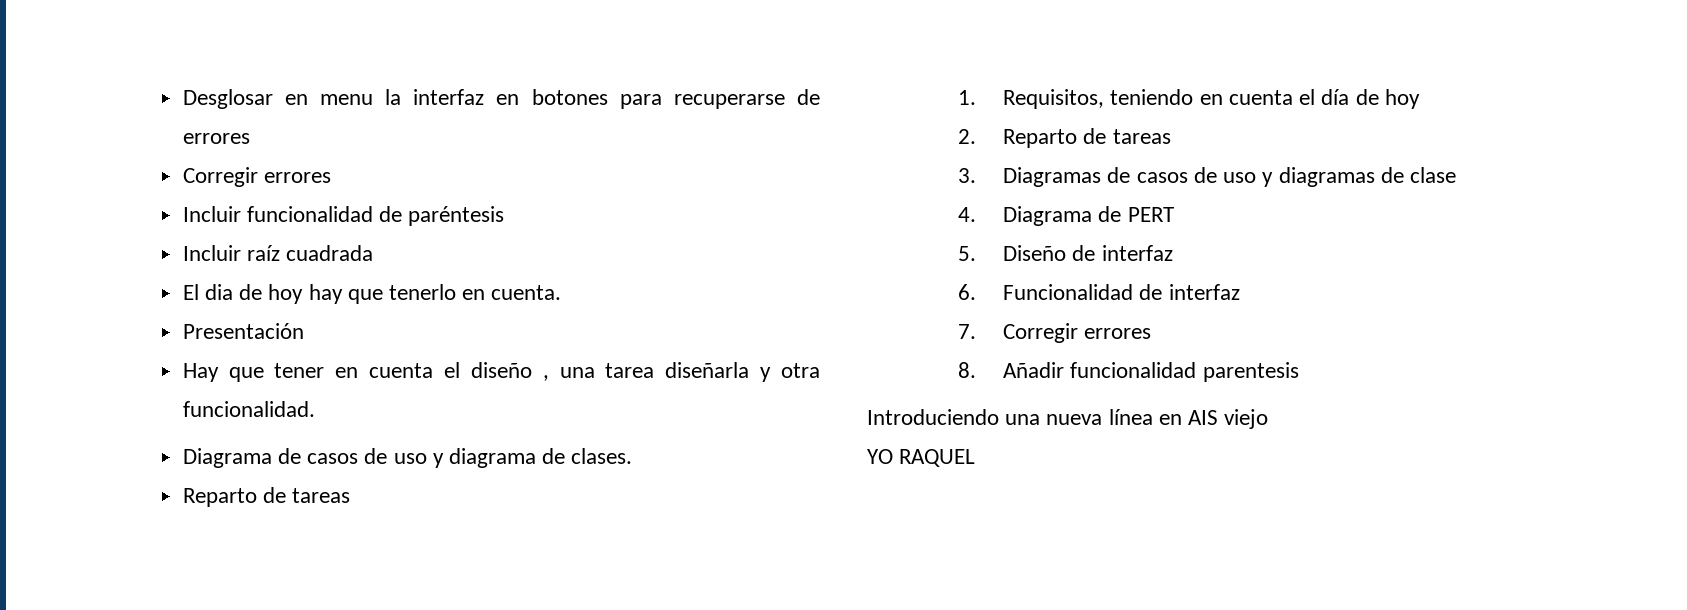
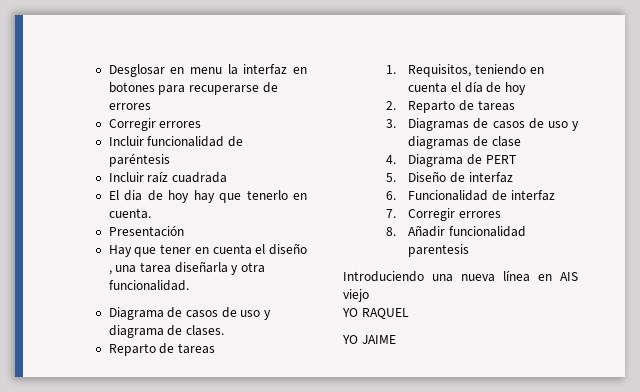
+ YO JAIME

